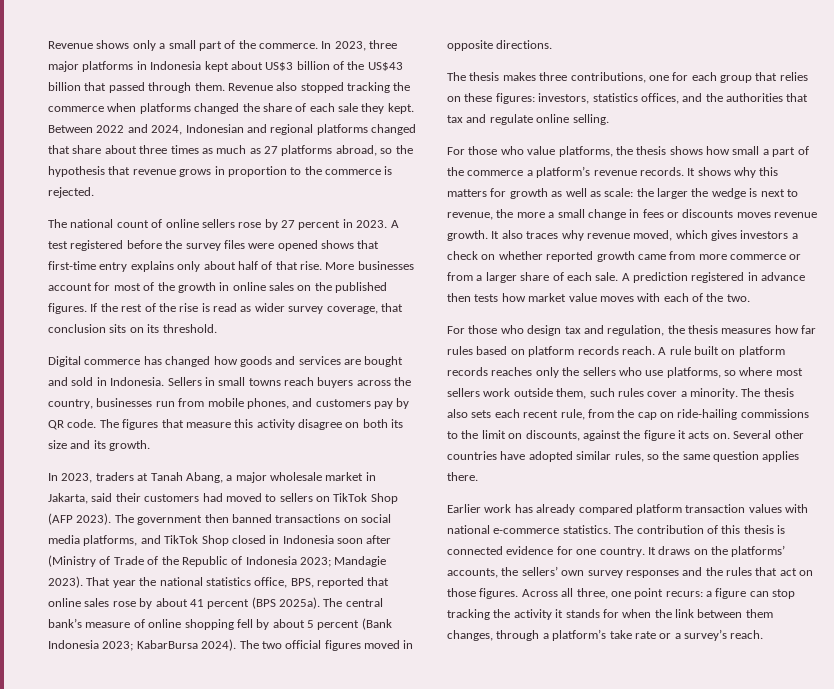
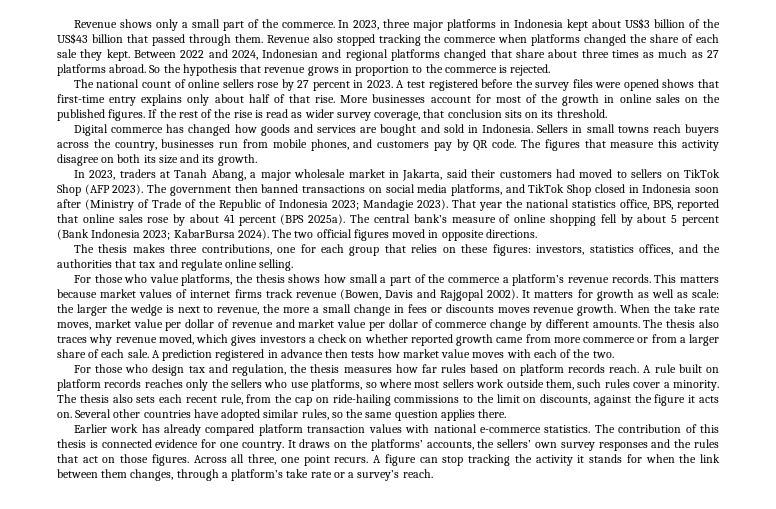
- Between 2022 and 2024, Indonesian and regional platforms changed that share about three times as much as 27 platforms abroad, so the hypothesis that revenue grows in proportion to the commerce is rejected.
+ Between 2022 and 2024, Indonesian and regional platforms changed that share about three times as much as 27 platforms abroad. So the hypothesis that revenue grows in proportion to the commerce is rejected.
- It shows why this matters for growth as well as scale: the larger the wedge is next to revenue, the more a small change in fees or discounts moves revenue growth.
+ This matters because market values of internet firms track revenue (Bowen, Davis and Rajgopal 2002). It matters for growth as well as scale: the larger the wedge is next to revenue, the more a small change in fees or discounts moves revenue growth.
- It also traces why revenue moved, which gives investors a check on whether reported growth came from more commerce or from a larger share of each sale.
+ When the take rate moves, market value per dollar of revenue and market value per dollar of commerce change by different amounts. The thesis also traces why revenue moved, which gives investors a check on whether reported growth came from more commerce or from a larger share of each sale.
- Across all three, one point recurs: a figure can stop tracking the activity it stands for when the link between them changes, through a platform’s take rate or a survey’s reach.
+ Across all three, one point recurs. A figure can stop tracking the activity it stands for when the link between them changes, through a platform’s take rate or a survey’s reach.

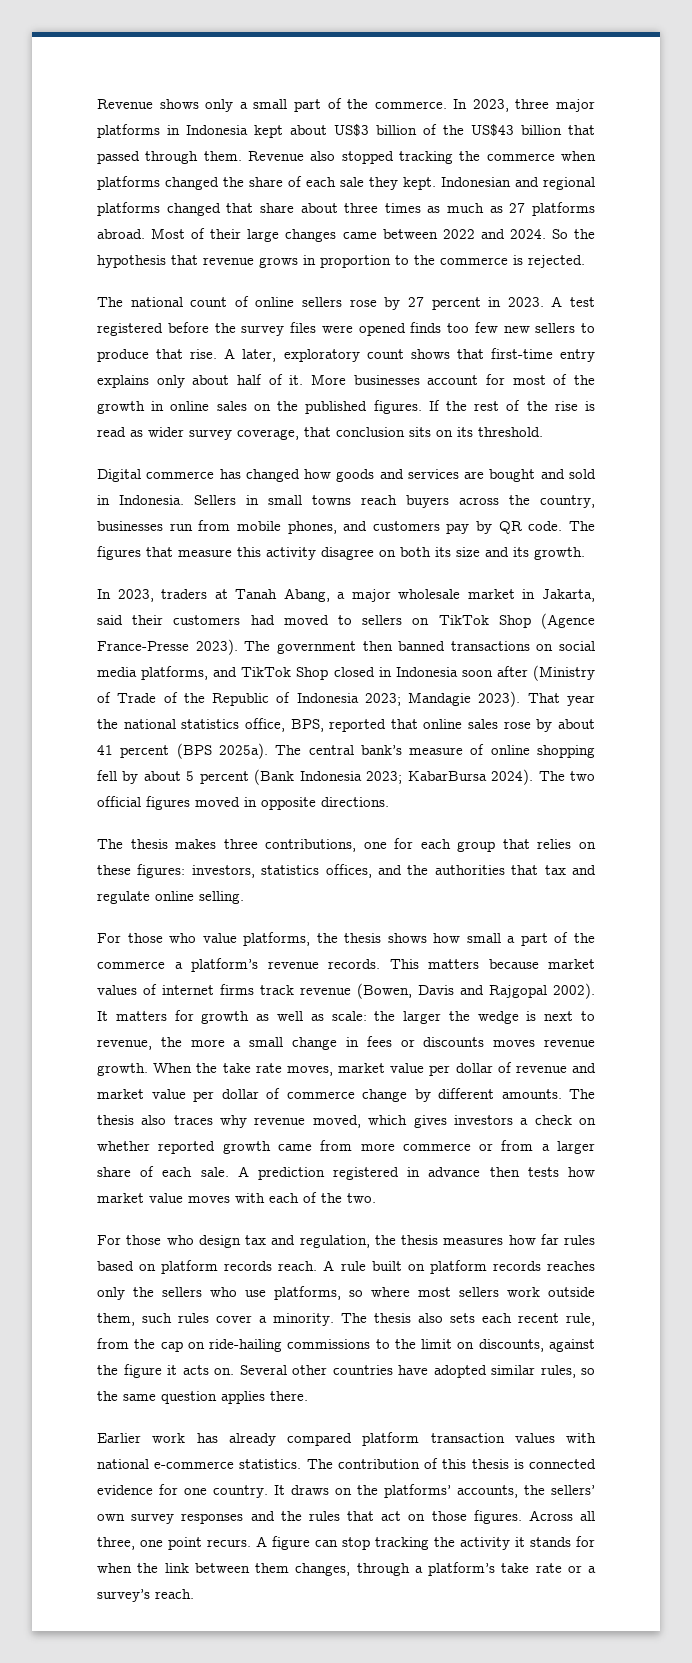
- Between 2022 and 2024, Indonesian and regional platforms changed that share about three times as much as 27 platforms abroad.
+ Indonesian and regional platforms changed that share about three times as much as 27 platforms abroad.
+ Most of their large changes came between 2022 and 2024.
- A test registered before the survey files were opened shows that first-time entry explains only about half of that rise.
+ A test registered before the survey files were opened finds too few new sellers to produce that rise. A later, exploratory count shows that first-time entry explains only about half of it.
- In 2023, traders at Tanah Abang, a major wholesale market in Jakarta, said their customers had moved to sellers on TikTok Shop (AFP 2023).
+ In 2023, traders at Tanah Abang, a major wholesale market in Jakarta, said their customers had moved to sellers on TikTok Shop (Agence France-Presse 2023).

